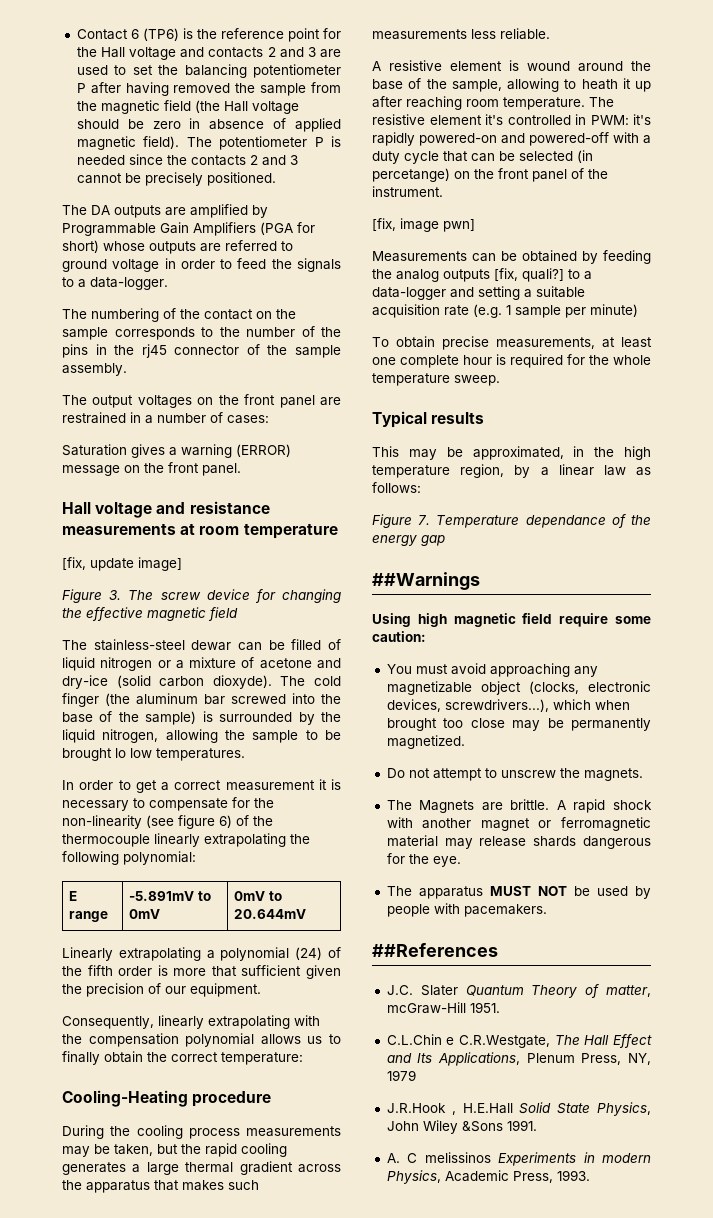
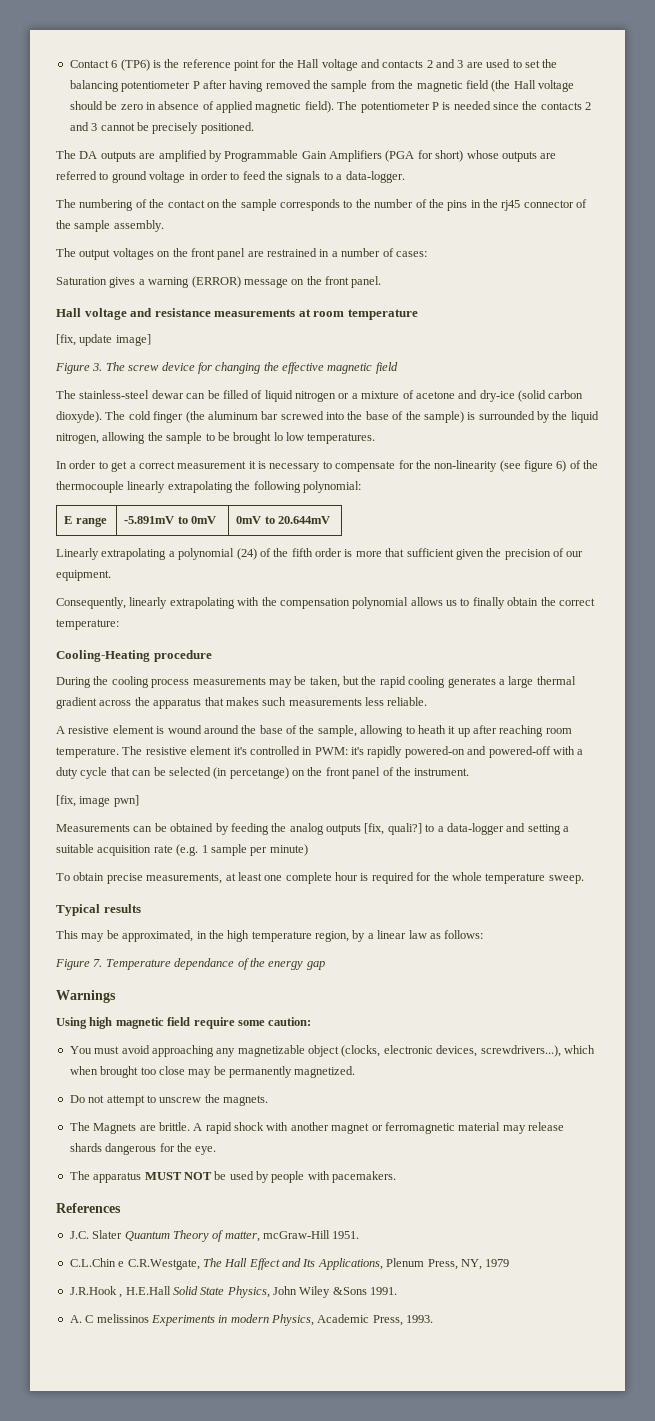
- ##Warnings
+ Warnings
- ##References
+ References

